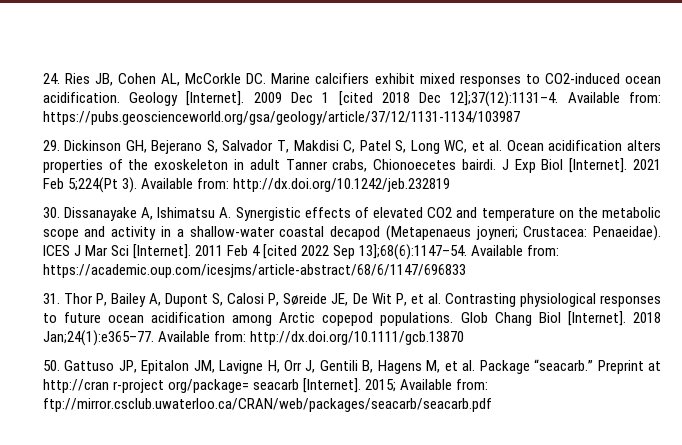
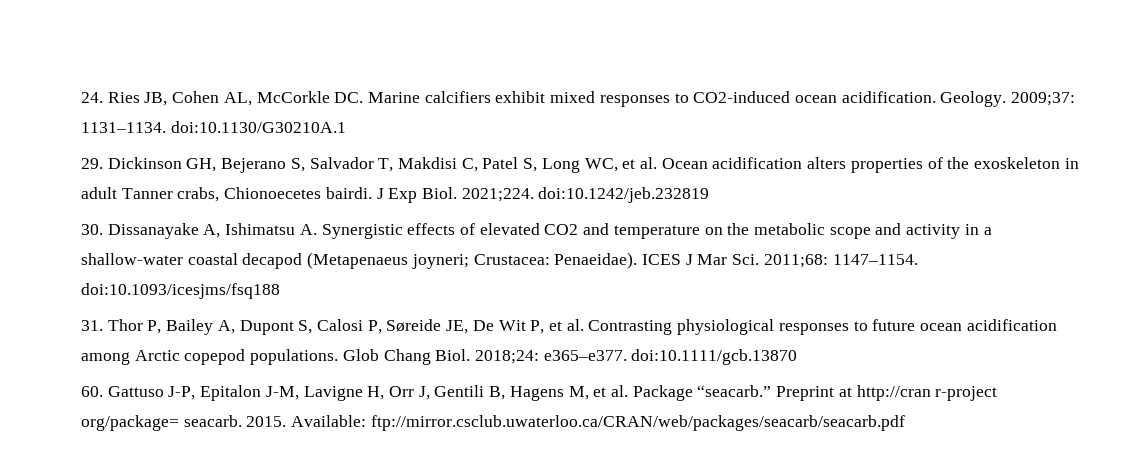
- Geology [Internet]. 2009 Dec 1 [cited 2018 Dec 12];37(12):1131–4. Available from: https://pubs.geoscienceworld.org/gsa/geology/article/37/12/1131-1134/103987
+ Geology. 2009;37: 1131–1134. doi:10.1130/G30210A.1
- J Exp Biol [Internet]. 2021 Feb 5;224(Pt 3). Available from: http://dx.doi.org/10.1242/jeb.232819
+ J Exp Biol. 2021;224. doi:10.1242/jeb.232819
- ICES J Mar Sci [Internet]. 2011 Feb 4 [cited 2022 Sep 13];68(6):1147–54. Available from: https://academic.oup.com/icesjms/article-abstract/68/6/1147/696833
+ ICES J Mar Sci. 2011;68: 1147–1154. doi:10.1093/icesjms/fsq188
- Glob Chang Biol [Internet]. 2018 Jan;24(1):e365–77. Available from: http://dx.doi.org/10.1111/gcb.13870
- 50. Gattuso JP, Epitalon JM, Lavigne H, Orr J, Gentili B, Hagens M, et al. Package “seacarb.”
+ Glob Chang Biol. 2018;24: e365–e377. doi:10.1111/gcb.13870
+ 60. Gattuso J-P, Epitalon J-M, Lavigne H, Orr J, Gentili B, Hagens M, et al. Package “seacarb.”
- Preprint at http://cran r-project org/package= seacarb [Internet]. 2015; Available from: ftp://mirror.csclub.uwaterloo.ca/CRAN/web/packages/seacarb/seacarb.pdf
+ Preprint at http://cran r-project org/package= seacarb. 2015. Available: ftp://mirror.csclub.uwaterloo.ca/CRAN/web/packages/seacarb/seacarb.pdf

